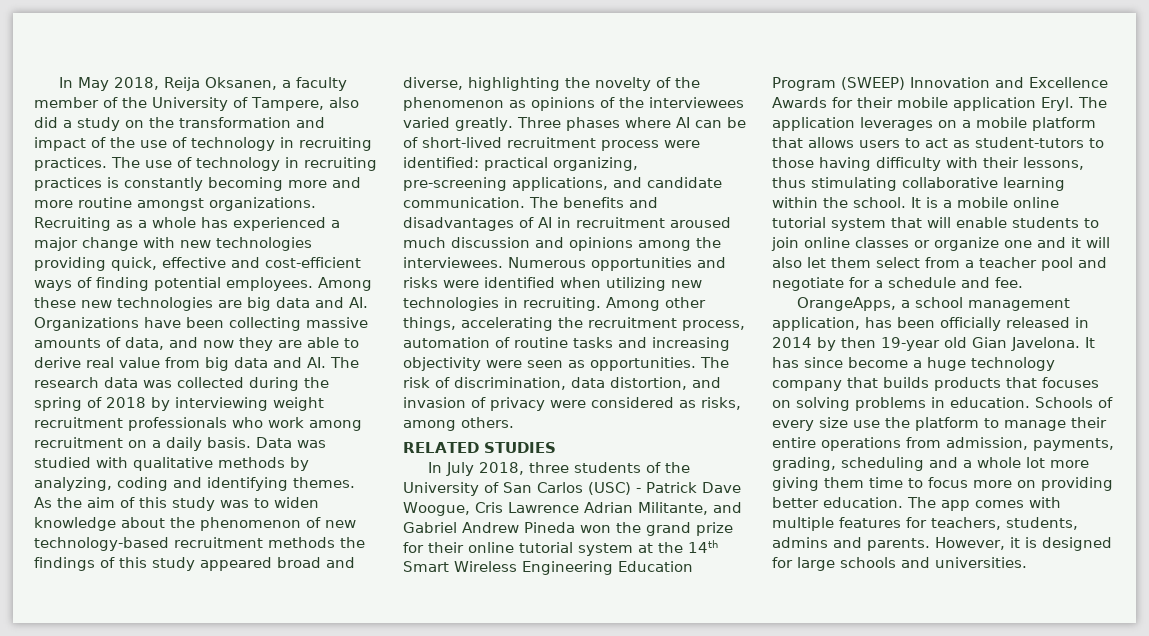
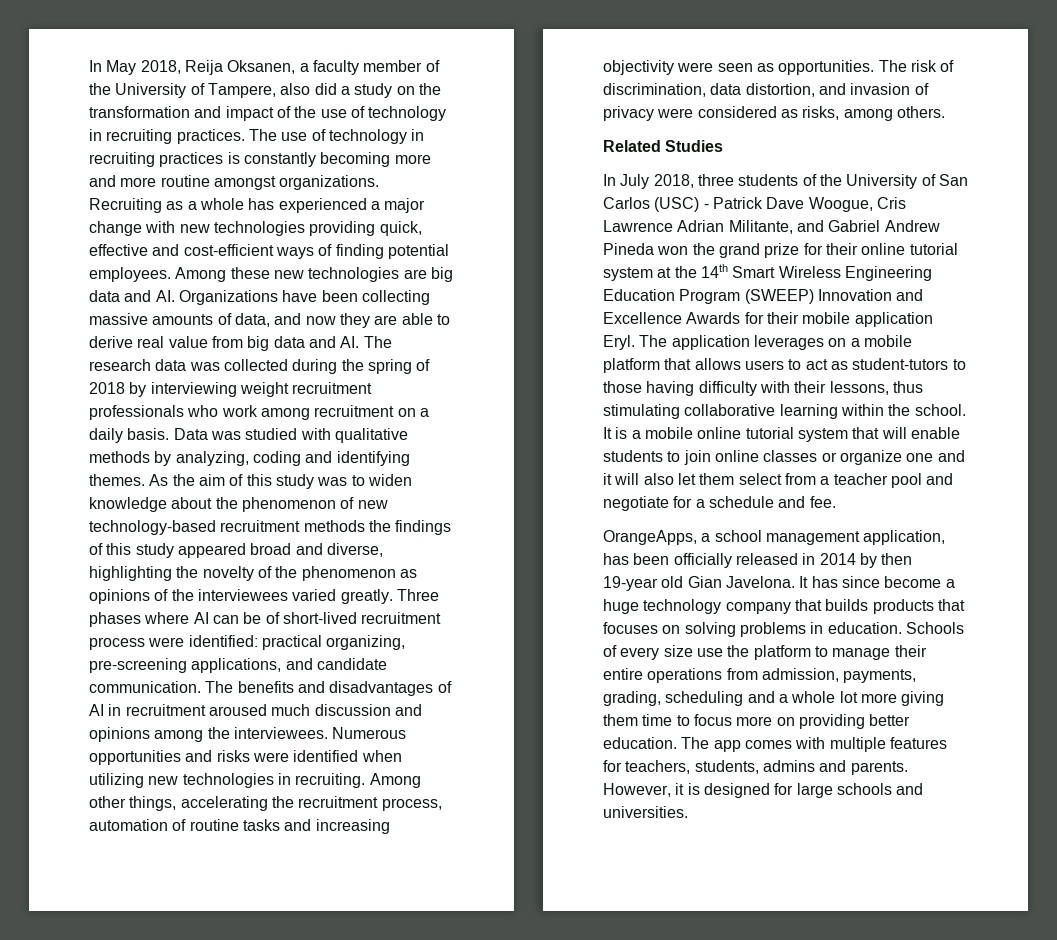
- RELATED STUDIES
+ Related Studies

